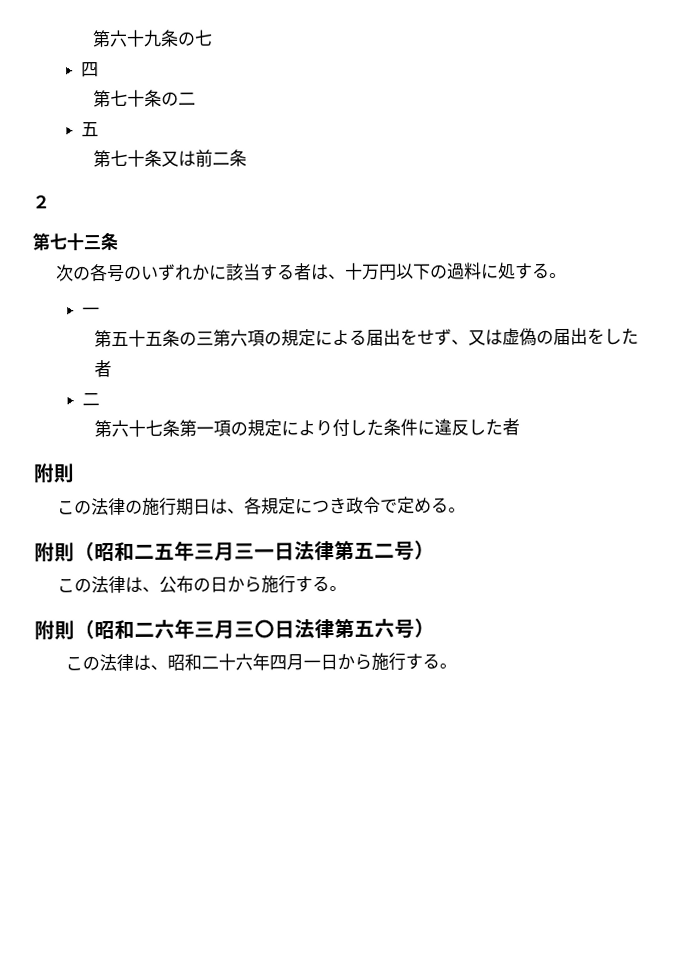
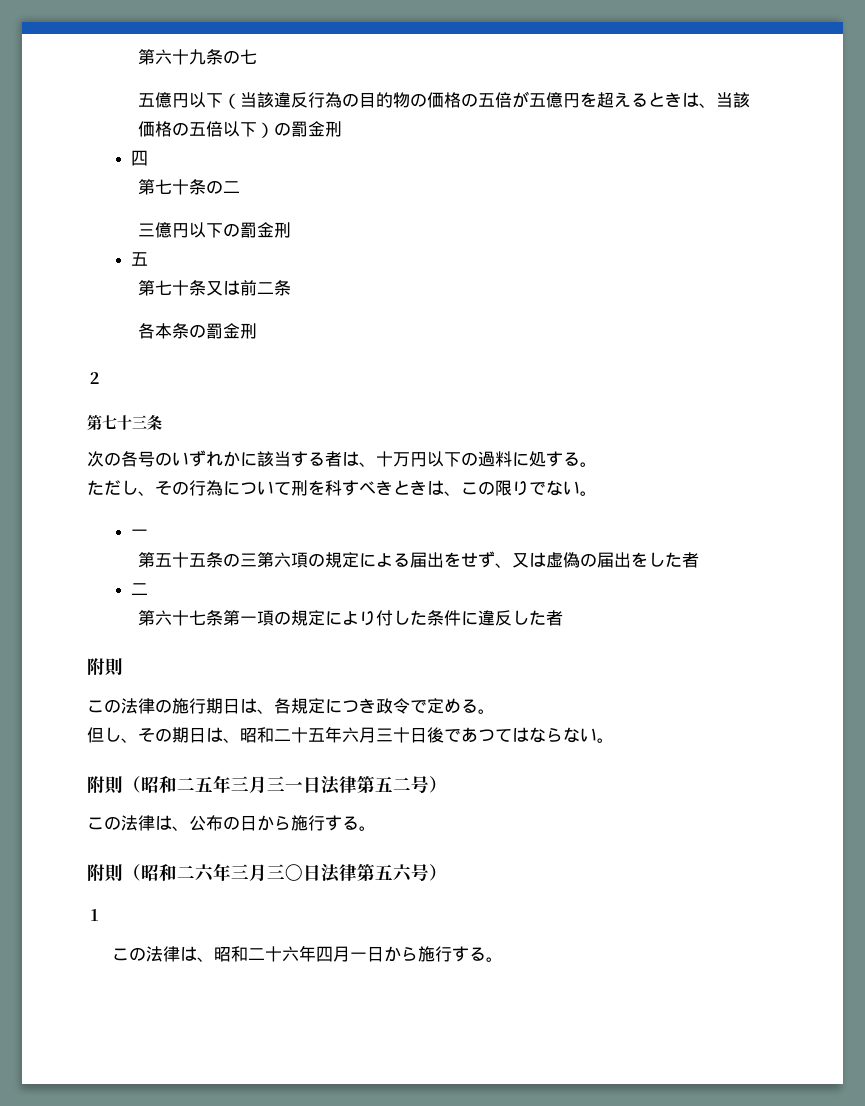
+ 五億円以下（当該違反行為の目的物の価格の五倍が五億円を超えるときは、当該価格の五倍以下）の罰金刑
+ 三億円以下の罰金刑
+ 各本条の罰金刑
+ ただし、その行為について刑を科すべきときは、この限りでない。
+ 但し、その期日は、昭和二十五年六月三十日後であつてはならない。
+ １

